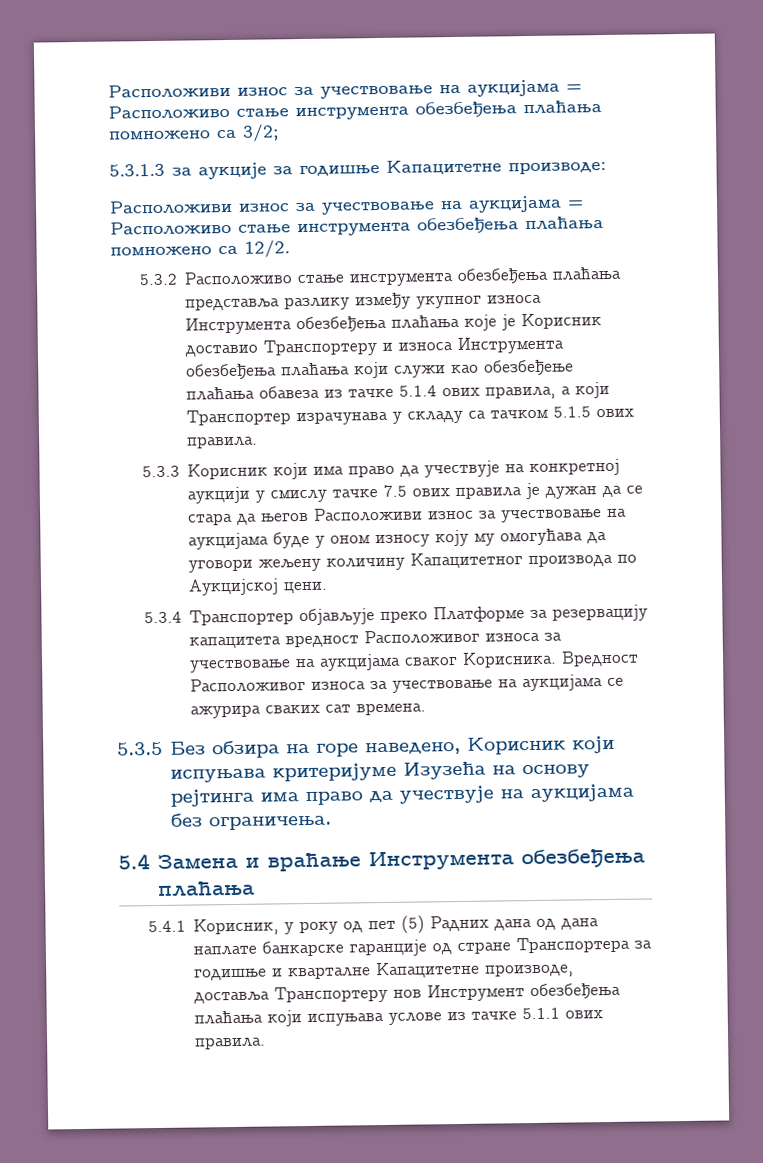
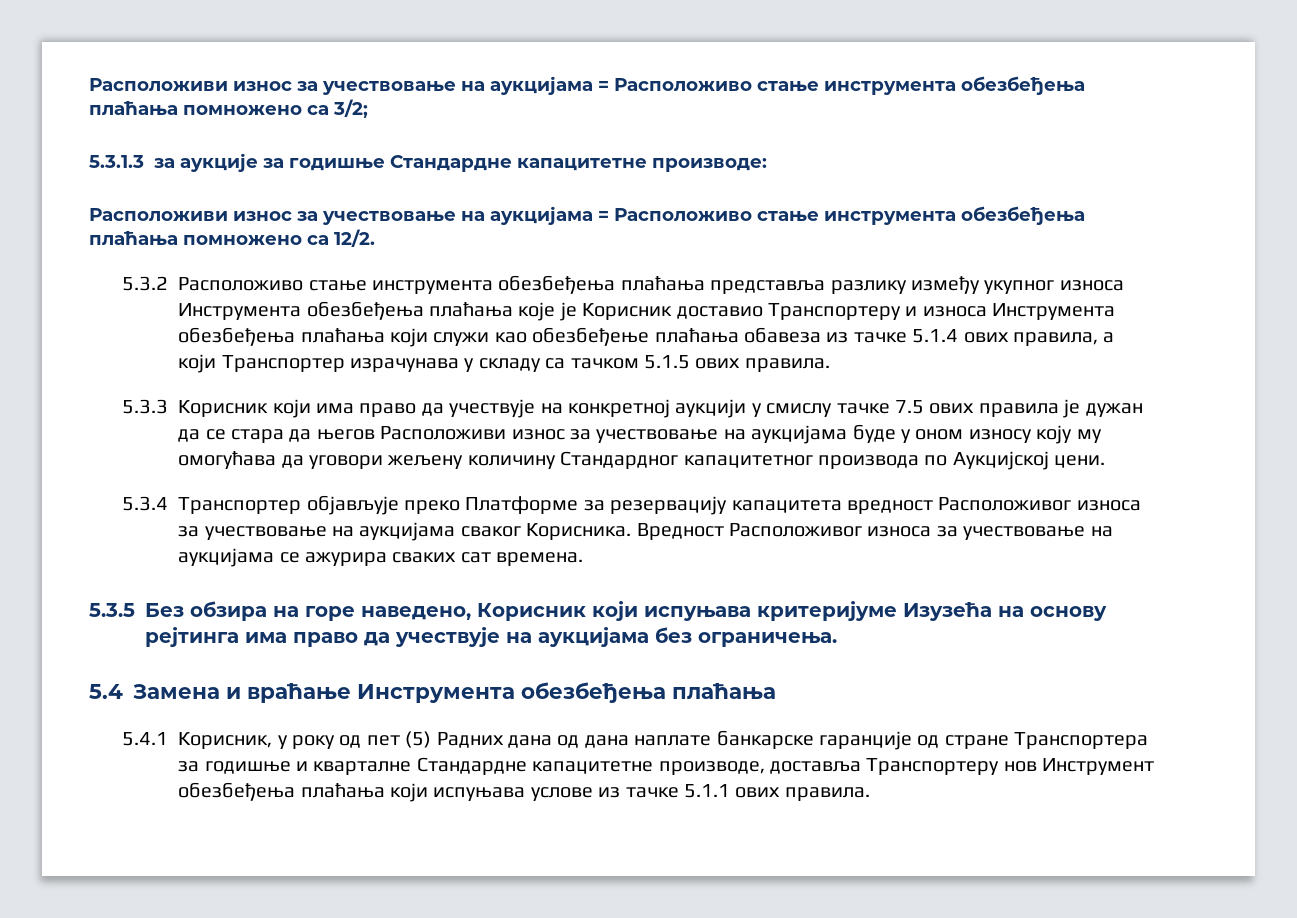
- 5.3.1.3 за аукције за годишње Капацитетне производе:
+ 5.3.1.3 за аукције за годишње Стандардне капацитетне производе:
- 5.3.3 Корисник који има право да учествује на конкретној аукцији у смислу тачке 7.5 ових правила је дужан да се стара да његов Расположиви износ за учествовање на аукцијама буде у оном износу коју му омогућава да уговори жељену количину Капацитетног производа по Аукцијској цени.
+ 5.3.3 Корисник који има право да учествује на конкретној аукцији у смислу тачке 7.5 ових правила је дужан да се стара да његов Расположиви износ за учествовање на аукцијама буде у оном износу коју му омогућава да уговори жељену количину Стандардног капацитетног производа по Аукцијској цени.
- 5.4.1 Корисник, у року од пет (5) Радних дана од дана наплате банкарске гаранције од стране Транспортера за годишње и кварталне Капацитетне производе, доставља Транспортеру нов Инструмент обезбеђења плаћања који испуњава услове из тачке 5.1.1 ових правила.
+ 5.4.1 Корисник, у року од пет (5) Радних дана од дана наплате банкарске гаранције од стране Транспортера за годишње и кварталне Стандардне капацитетне производе, доставља Транспортеру нов Инструмент обезбеђења плаћања који испуњава услове из тачке 5.1.1 ових правила.

